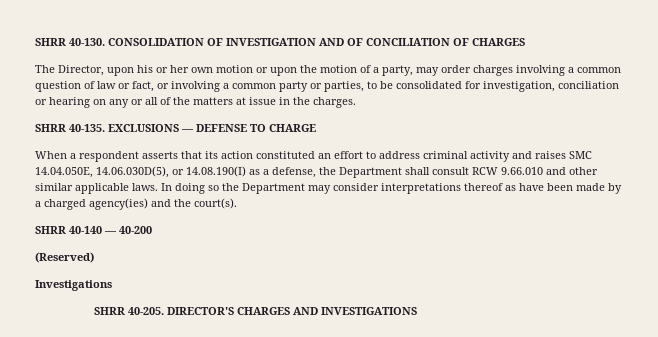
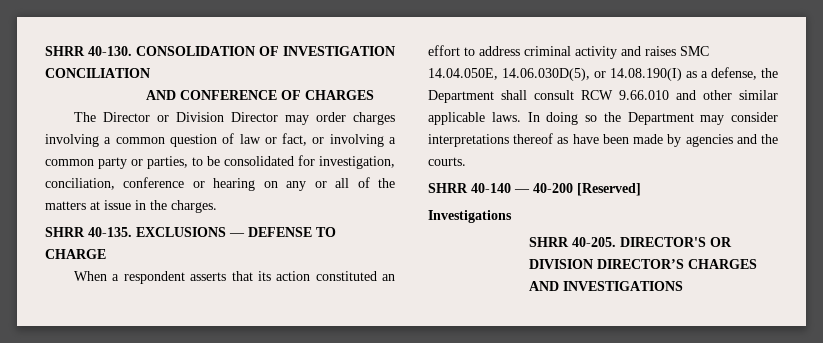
- CONSOLIDATION OF INVESTIGATION AND OF CONCILIATION OF CHARGES
+ CONSOLIDATION OF INVESTIGATION CONCILIATION
+ AND CONFERENCE OF CHARGES
- The Director, upon his or her own motion or upon the motion of a party, may order charges involving a common question of law or fact, or involving a common party or parties, to be consolidated for investigation, conciliation or hearing on any or all of the matters at issue in the charges.
+ The Director or Division Director may order charges involving a common question of law or fact, or involving a common party or parties, to be consolidated for investigation, conciliation, conference or hearing on any or all of the matters at issue in the charges.
- In doing so the Department may consider interpretations thereof as have been made by a charged agency(ies) and the court(s).
+ In doing so the Department may consider interpretations thereof as have been made by agencies and the courts.
- SHRR 40-140 — 40-200
- (Reserved)
+ SHRR 40-140 — 40-200 [Reserved]
- DIRECTOR'S CHARGES AND INVESTIGATIONS
+ DIRECTOR'S OR DIVISION DIRECTOR’S CHARGES AND INVESTIGATIONS

